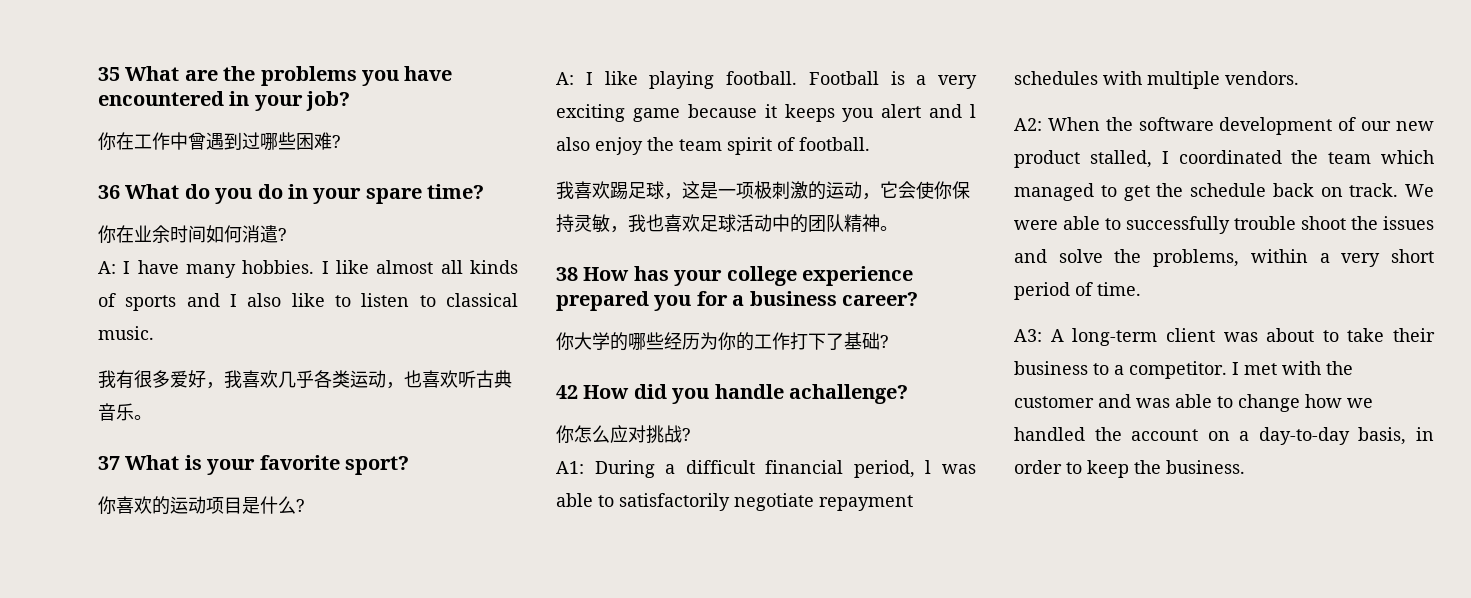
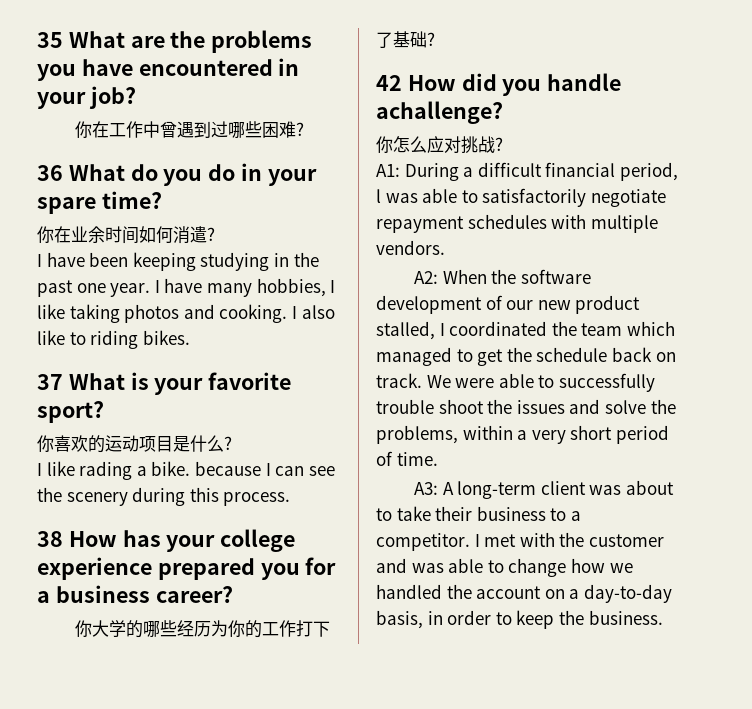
- A: I have many hobbies. I like almost all kinds of sports and I also like to listen to classical music.
- 我有很多爱好，我喜欢几乎各类运动，也喜欢听古典音乐。
+ I have been keeping studying in the past one year. I have many hobbies, I like taking photos and cooking. I also like to riding bikes.
- A: I like playing football. Football is a very exciting game because it keeps you alert and l also enjoy the team spirit of football.
- 我喜欢踢足球，这是一项极刺激的运动，它会使你保持灵敏，我也喜欢足球活动中的团队精神。
+ I like rading a bike. because I can see the scenery during this process.

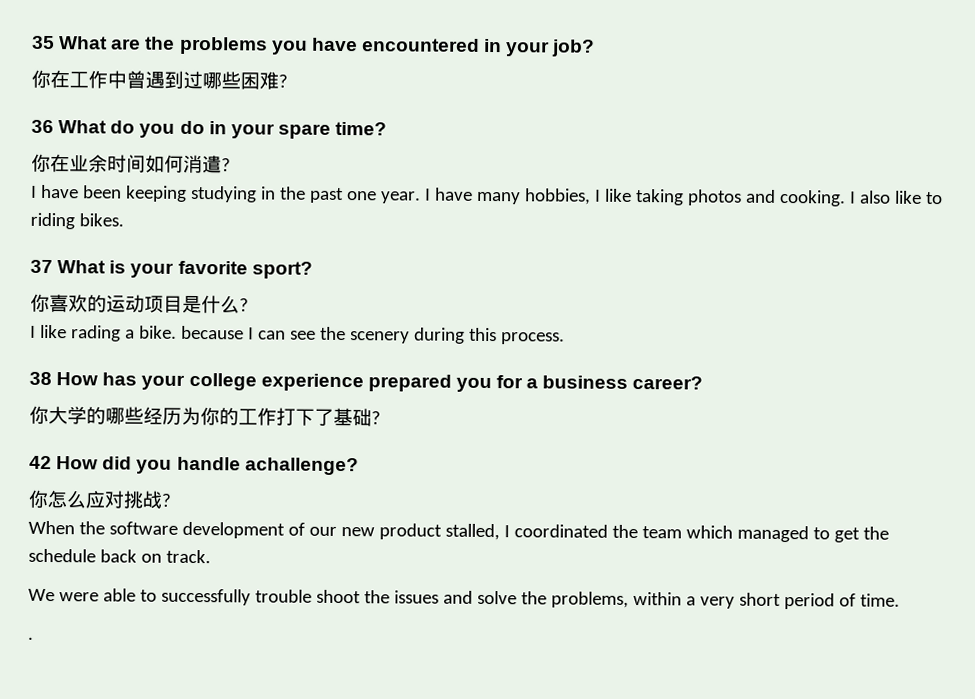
- A1: During a difficult financial period, l was able to satisfactorily negotiate repayment schedules with multiple vendors.
- A2: When the software development of our new product stalled, I coordinated the team which managed to get the schedule back on track. We were able to successfully trouble shoot the issues and solve the problems, within a very short period of time.
+ When the software development of our new product stalled, I coordinated the team which managed to get the schedule back on track.
+ We were able to successfully trouble shoot the issues and solve the problems, within a very short period of time.
- A3: A long-term client was about to take their business to a competitor. I met with the customer and was able to change how we handled the account on a day-to-day basis, in order to keep the business.
+ .

